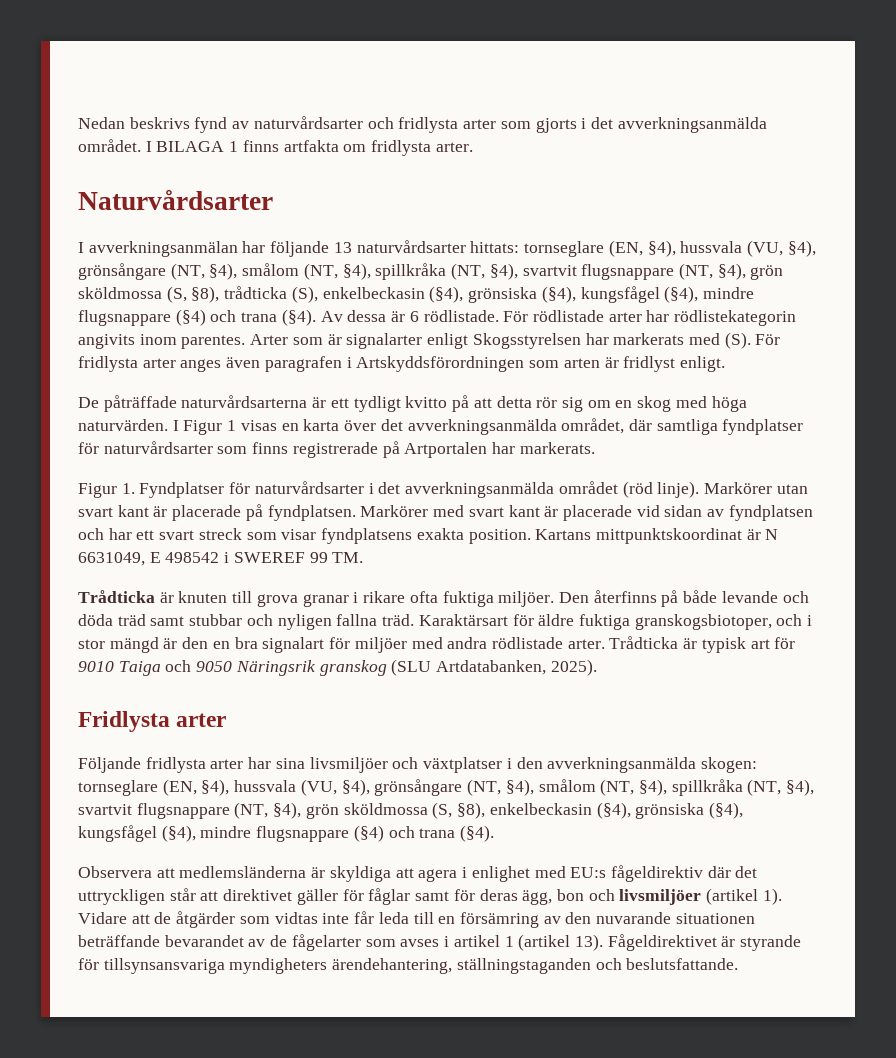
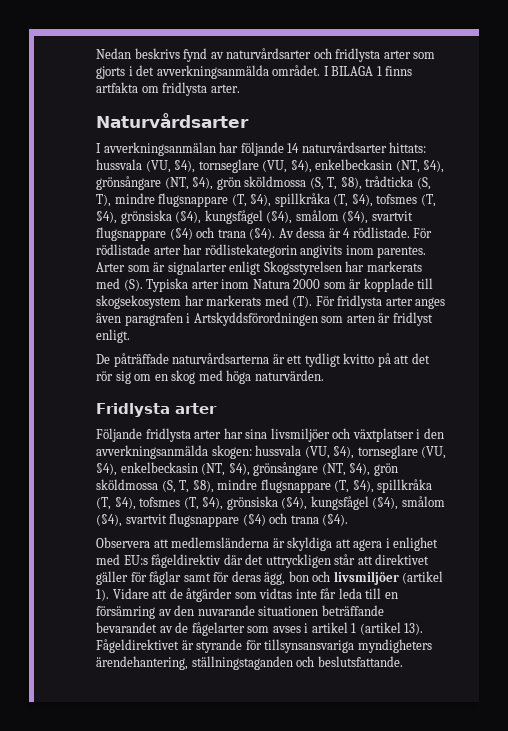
- I avverkningsanmälan har följande 13 naturvårdsarter hittats: tornseglare (EN, §4), hussvala (VU, §4), grönsångare (NT, §4), smålom (NT, §4), spillkråka (NT, §4), svartvit flugsnappare (NT, §4), grön sköldmossa (S, §8), trådticka (S), enkelbeckasin (§4), grönsiska (§4), kungsfågel (§4), mindre flugsnappare (§4) och trana (§4).
+ I avverkningsanmälan har följande 14 naturvårdsarter hittats: hussvala (VU, §4), tornseglare (VU, §4), enkelbeckasin (NT, §4), grönsångare (NT, §4), grön sköldmossa (S, T, §8), trådticka (S, T), mindre flugsnappare (T, §4), spillkråka (T, §4), tofsmes (T, §4), grönsiska (§4), kungsfågel (§4), smålom (§4), svartvit flugsnappare (§4) och trana (§4).
- Av dessa är 6 rödlistade.
+ Av dessa är 4 rödlistade.
- Arter som är signalarter enligt Skogsstyrelsen har markerats med (S). För fridlysta arter anges även paragrafen i Artskyddsförordningen som arten är fridlyst enligt.
+ Arter som är signalarter enligt Skogsstyrelsen har markerats med (S). Typiska arter inom Natura 2000 som är kopplade till skogsekosystem har markerats med (T). För fridlysta arter anges även paragrafen i Artskyddsförordningen som arten är fridlyst enligt.
- De påträffade naturvårdsarterna är ett tydligt kvitto på att detta rör sig om en skog med höga naturvärden. I Figur 1 visas en karta över det avverkningsanmälda området, där samtliga fyndplatser för naturvårdsarter som finns registrerade på Artportalen har markerats.
- Figur 1. Fyndplatser för naturvårdsarter i det avverkningsanmälda området (röd linje). Markörer utan svart kant är placerade på fyndplatsen. Markörer med svart kant är placerade vid sidan av fyndplatsen och har ett svart streck som visar fyndplatsens exakta position. Kartans mittpunktskoordinat är N 6631049, E 498542 i SWEREF 99 TM.
- Trådticka är knuten till grova granar i rikare ofta fuktiga miljöer. Den återfinns på både levande och döda träd samt stubbar och nyligen fallna träd. Karaktärsart för äldre fuktiga granskogsbiotoper, och i stor mängd är den en bra signalart för miljöer med andra rödlistade arter. Trådticka är typisk art för 9010 Taiga och 9050 Näringsrik granskog (SLU Artdatabanken, 2025).
+ De påträffade naturvårdsarterna är ett tydligt kvitto på att det rör sig om en skog med höga naturvärden.
- Följande fridlysta arter har sina livsmiljöer och växtplatser i den avverkningsanmälda skogen: tornseglare (EN, §4), hussvala (VU, §4), grönsångare (NT, §4), smålom (NT, §4), spillkråka (NT, §4), svartvit flugsnappare (NT, §4), grön sköldmossa (S, §8), enkelbeckasin (§4), grönsiska (§4), kungsfågel (§4), mindre flugsnappare (§4) och trana (§4).
+ Följande fridlysta arter har sina livsmiljöer och växtplatser i den avverkningsanmälda skogen: hussvala (VU, §4), tornseglare (VU, §4), enkelbeckasin (NT, §4), grönsångare (NT, §4), grön sköldmossa (S, T, §8), mindre flugsnappare (T, §4), spillkråka (T, §4), tofsmes (T, §4), grönsiska (§4), kungsfågel (§4), smålom (§4), svartvit flugsnappare (§4) och trana (§4).

